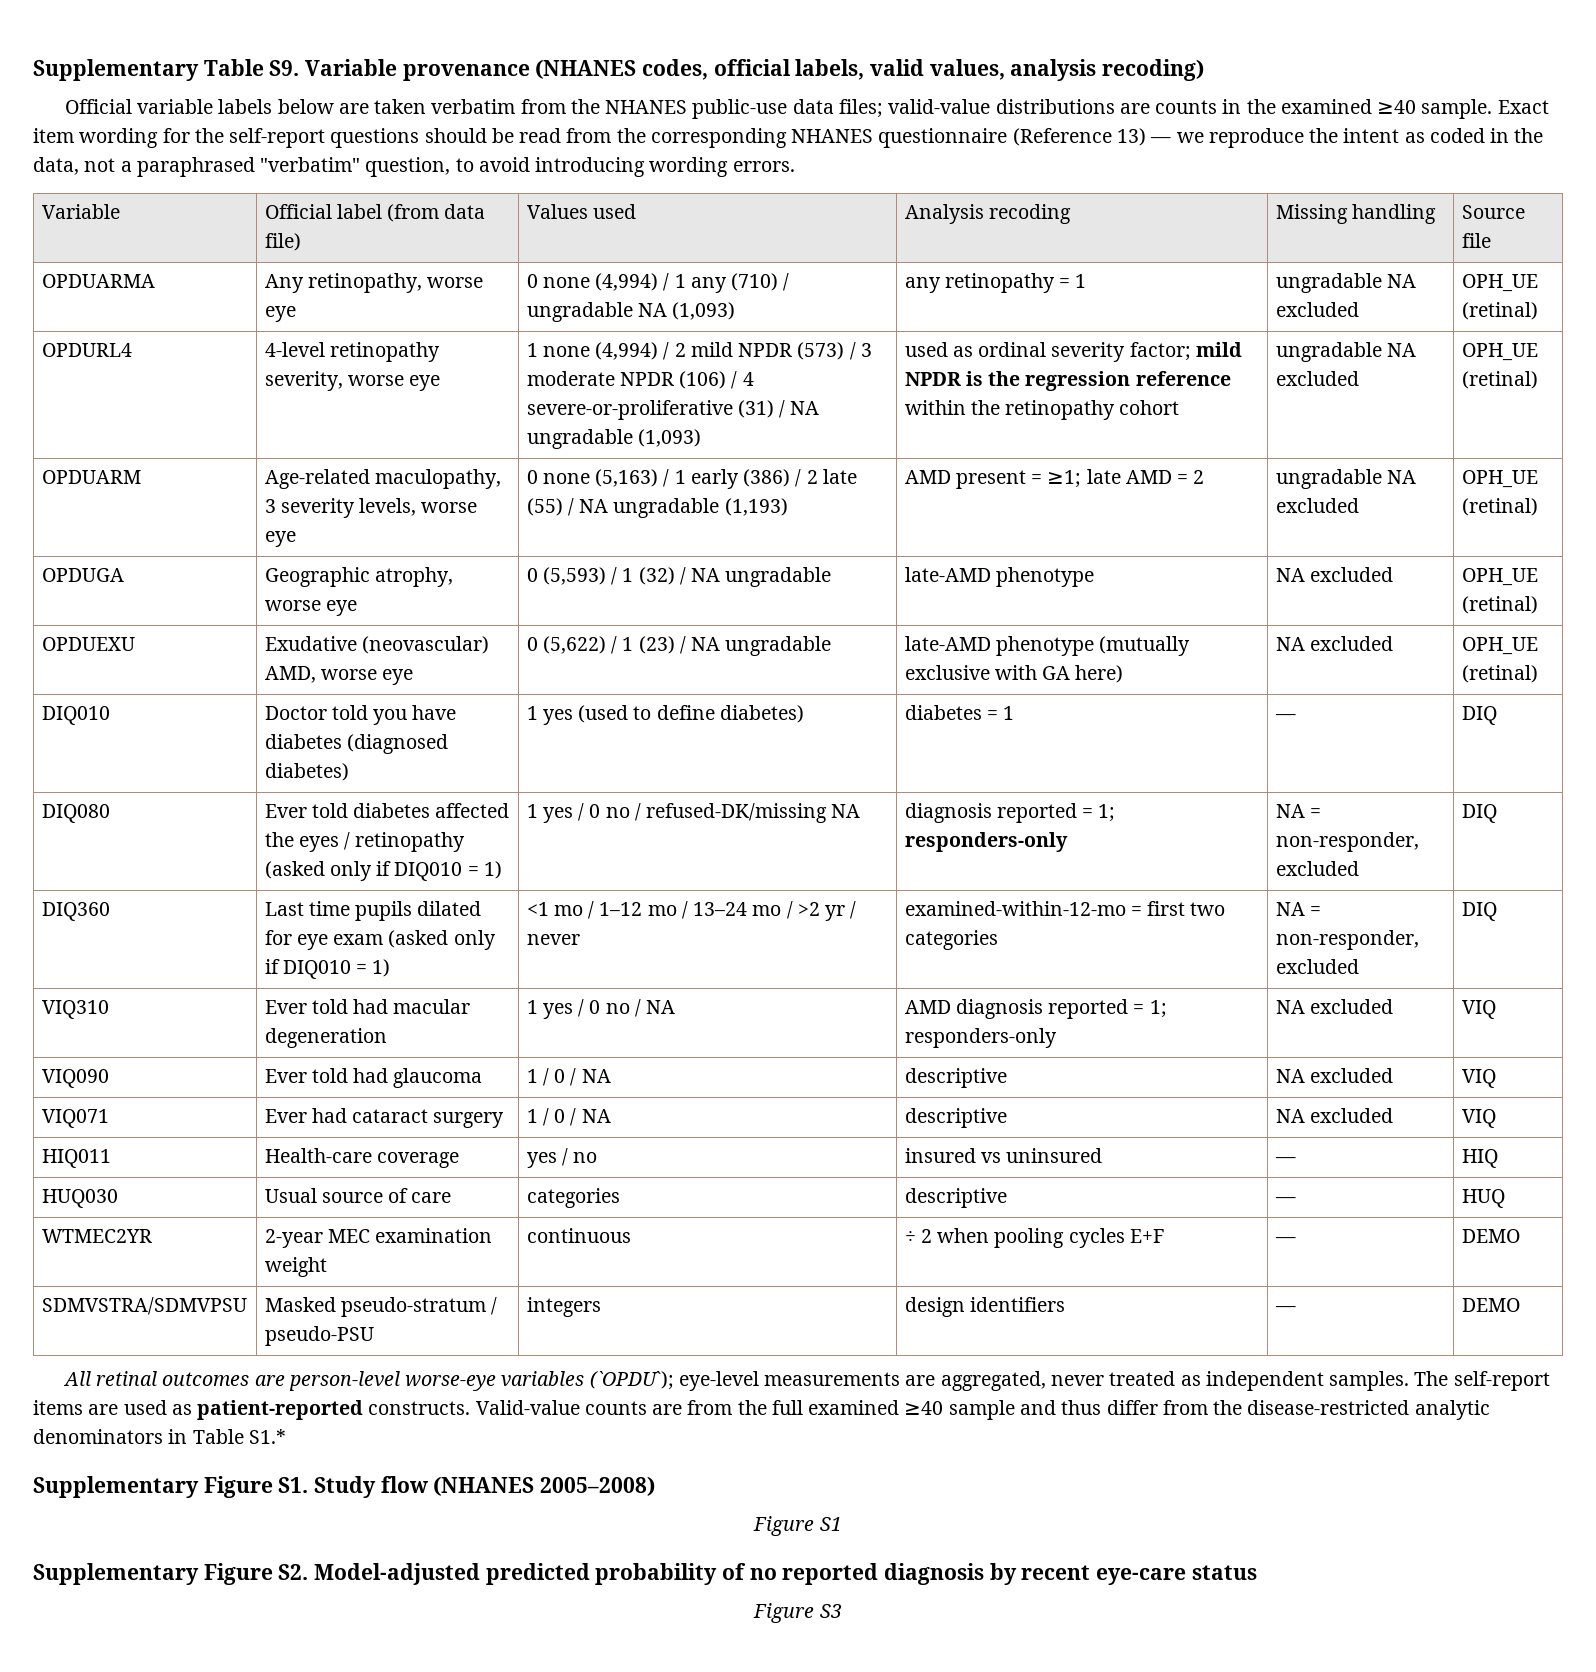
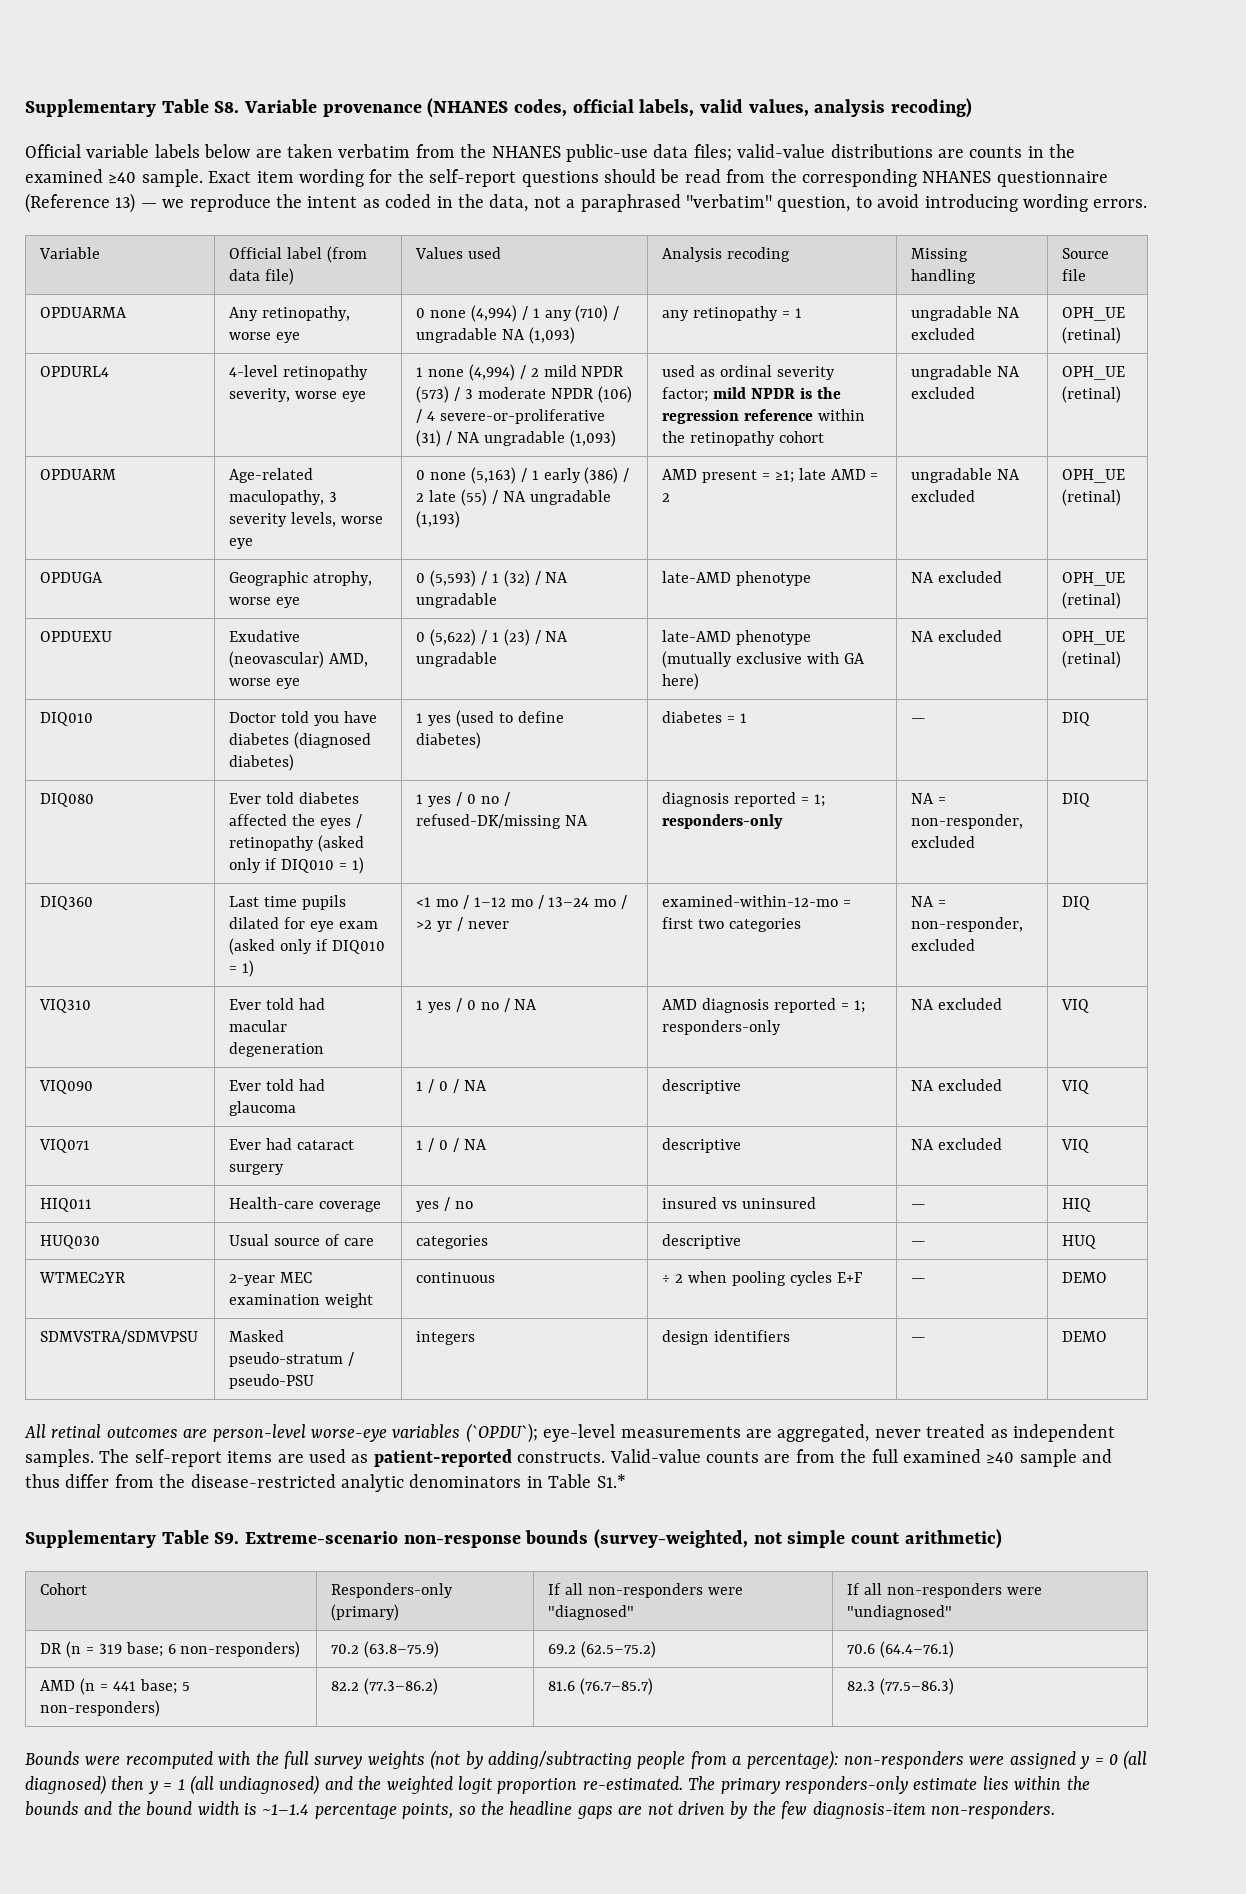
- Supplementary Table S9. Variable provenance (NHANES codes, official labels, valid values, analysis recoding)
+ Supplementary Table S8. Variable provenance (NHANES codes, official labels, valid values, analysis recoding)
- Supplementary Figure S1. Study flow (NHANES 2005–2008)
- Figure S1
- Supplementary Figure S2. Model-adjusted predicted probability of no reported diagnosis by recent eye-care status
- Figure S3
+ Supplementary Table S9. Extreme-scenario non-response bounds (survey-weighted, not simple count arithmetic)
+ Cohort | Responders-only (primary) | If all non-responders were "diagnosed" | If all non-responders were "undiagnosed"
+ DR (n = 319 base; 6 non-responders) | 70.2 (63.8–75.9) | 69.2 (62.5–75.2) | 70.6 (64.4–76.1)
+ AMD (n = 441 base; 5 non-responders) | 82.2 (77.3–86.2) | 81.6 (76.7–85.7) | 82.3 (77.5–86.3)
+ Bounds were recomputed with the full survey weights (not by adding/subtracting people from a percentage): non-responders were assigned y = 0 (all diagnosed) then y = 1 (all undiagnosed) and the weighted logit proportion re-estimated. The primary responders-only estimate lies within the bounds and the bound width is ~1–1.4 percentage points, so the headline gaps are not driven by the few diagnosis-item non-responders.

